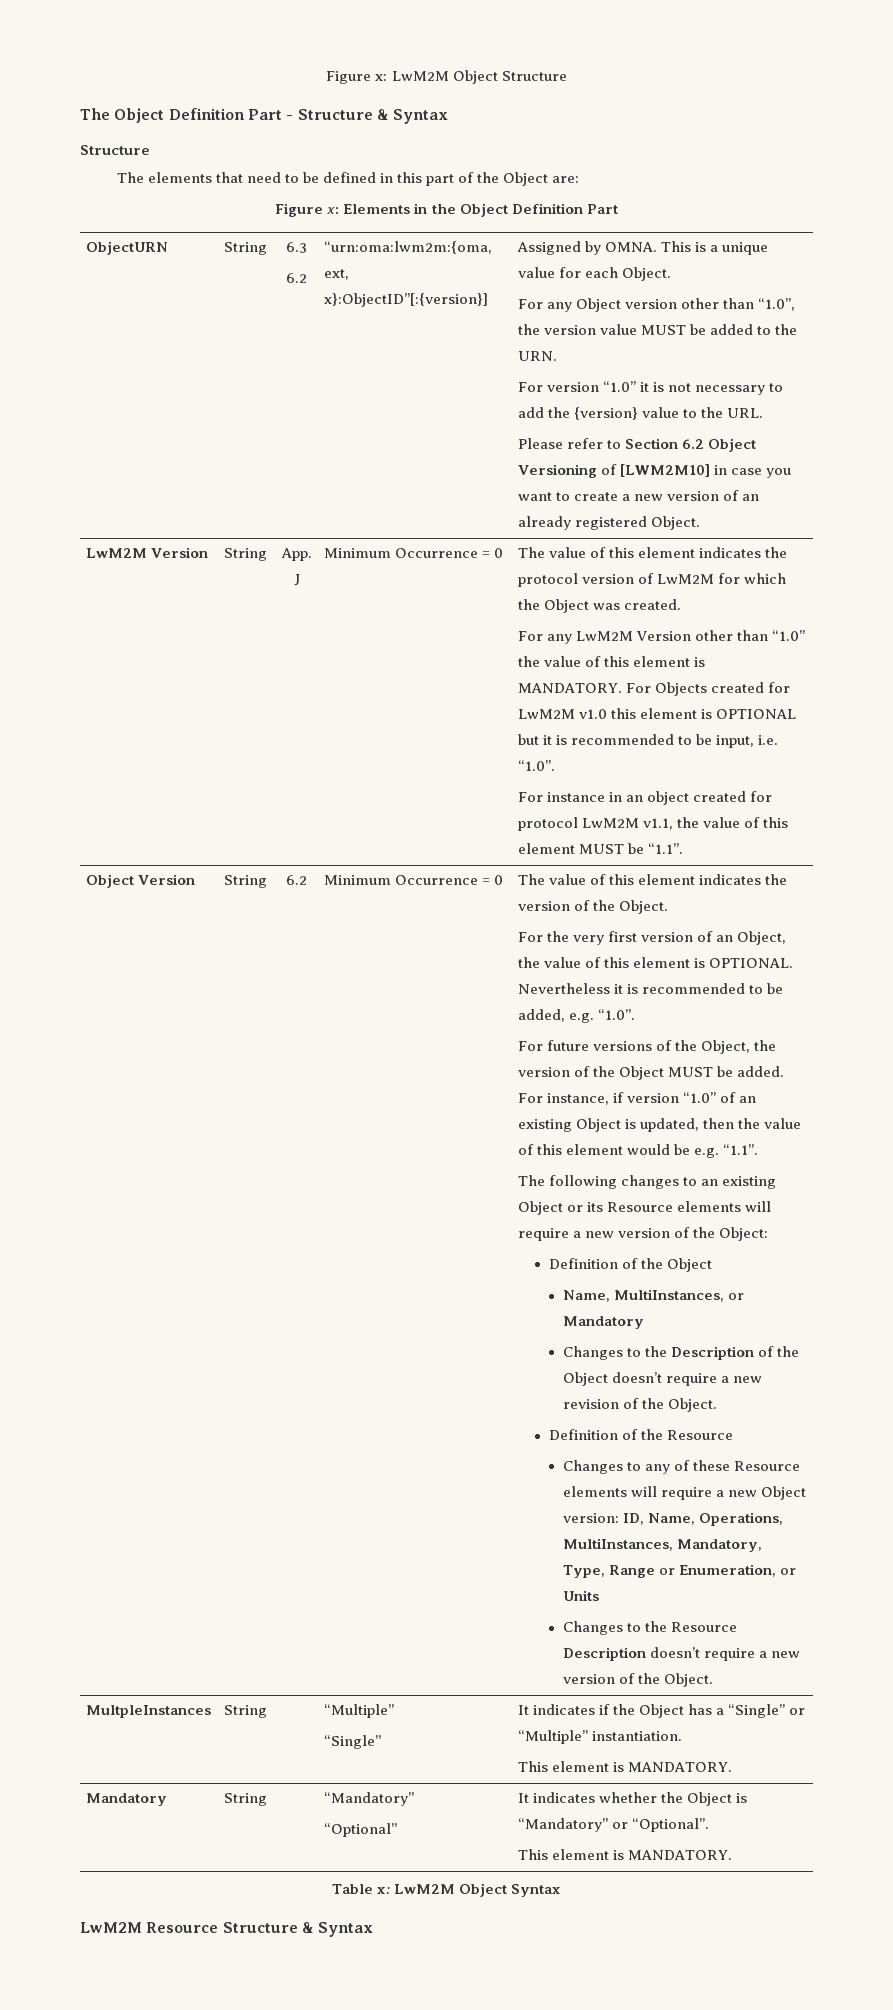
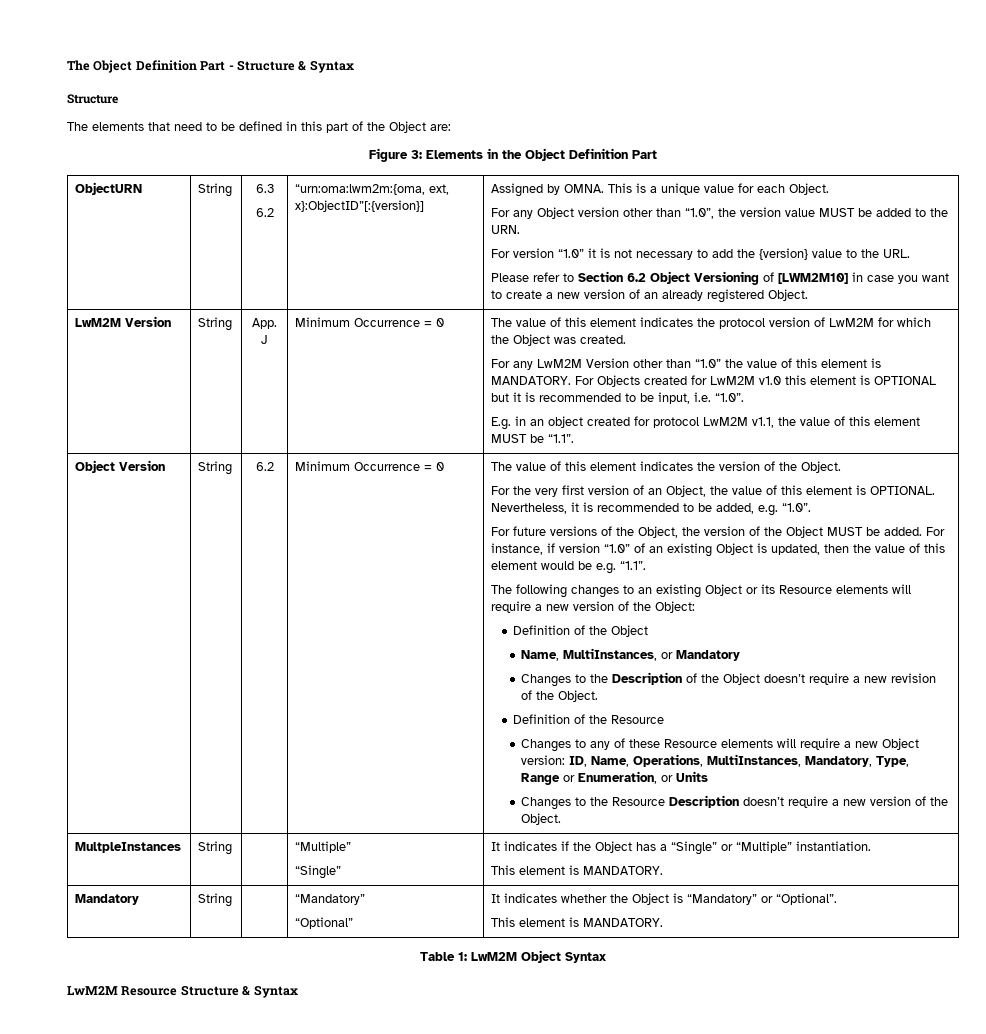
- Figure x: LwM2M Object Structure
- Figure x: Elements in the Object Definition Part
+ Figure 3: Elements in the Object Definition Part
- For instance in an object created for protocol LwM2M v1.1, the value of this element MUST be “1.1”.
+ E.g. in an object created for protocol LwM2M v1.1, the value of this element MUST be “1.1”.
- Nevertheless it is recommended to be added, e.g. “1.0”.
+ Nevertheless, it is recommended to be added, e.g. “1.0”.
- Table x: LwM2M Object Syntax
+ Table 1: LwM2M Object Syntax

